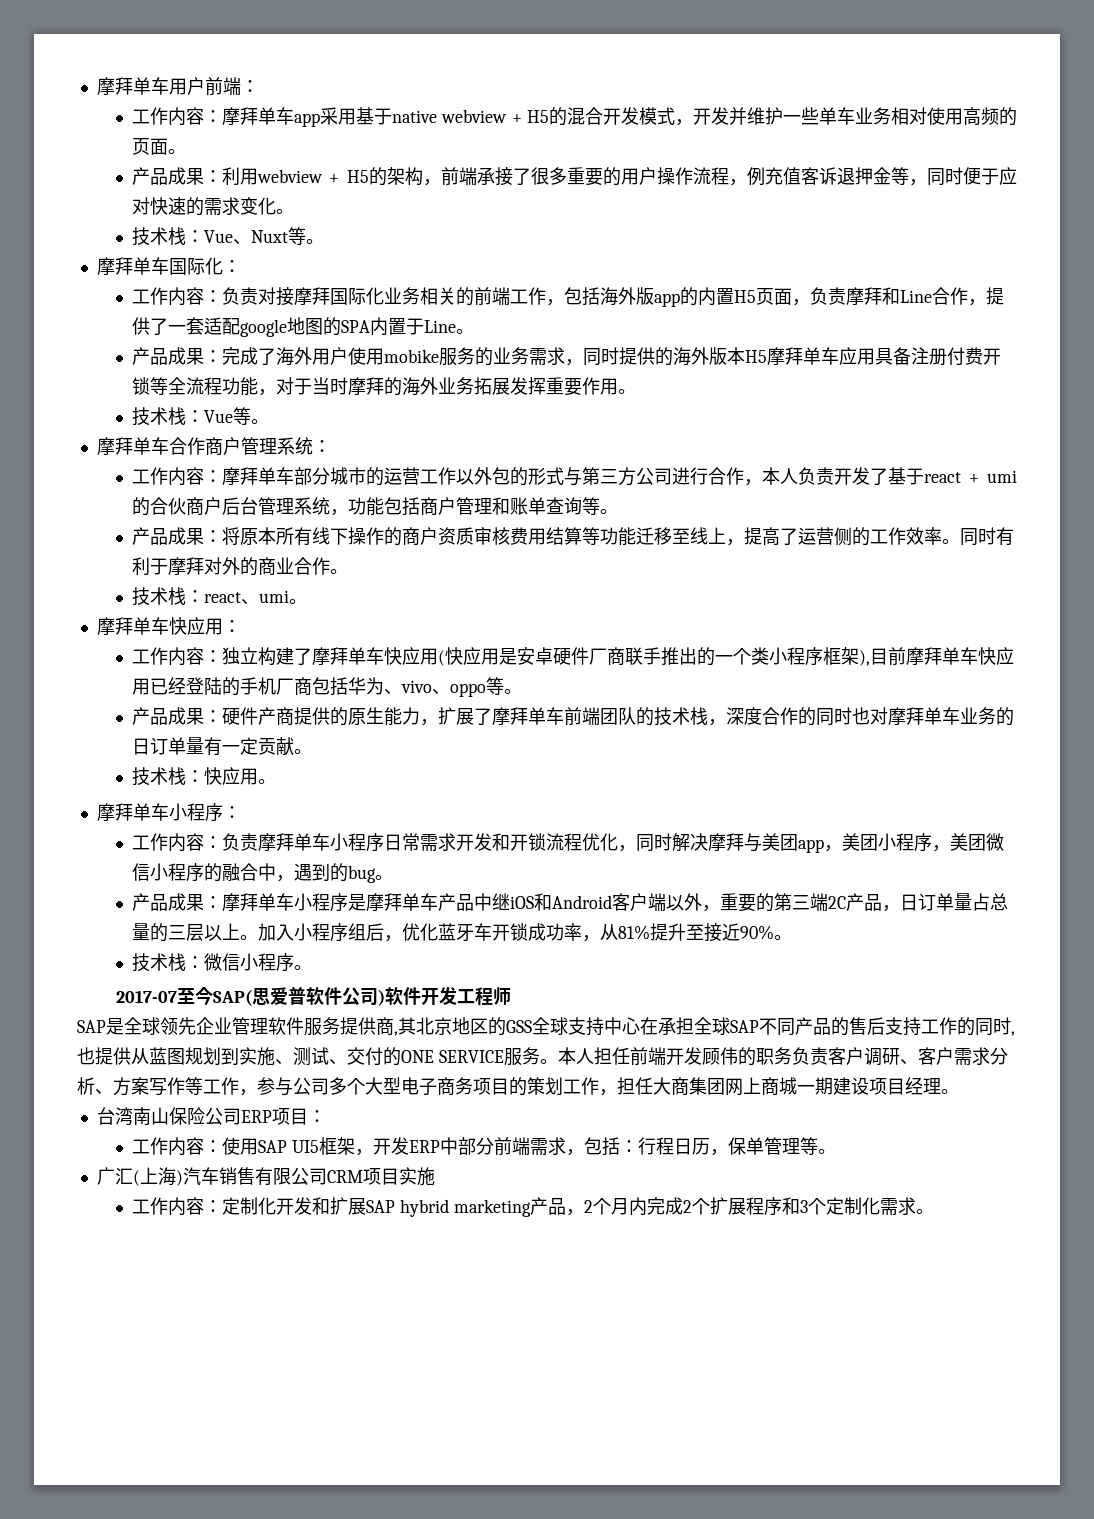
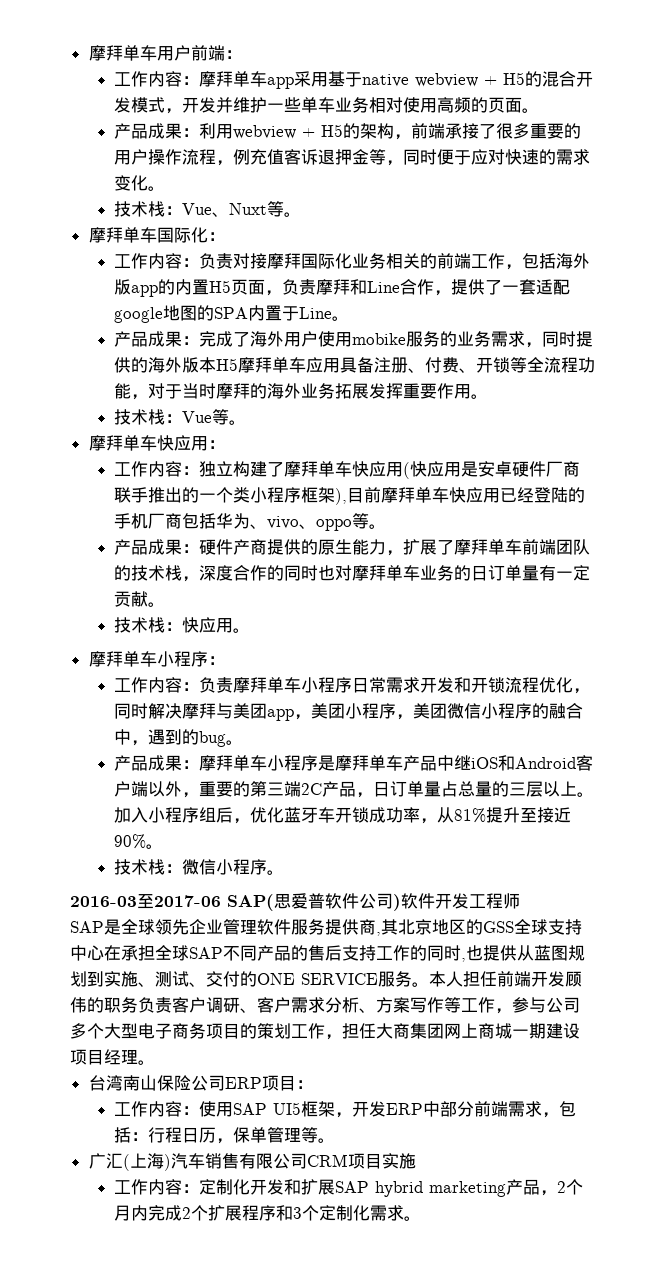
- 产品成果：完成了海外用户使用mobike服务的业务需求，同时提供的海外版本H5摩拜单车应用具备注册付费开锁等全流程功能，对于当时摩拜的海外业务拓展发挥重要作用。
+ 产品成果：完成了海外用户使用mobike服务的业务需求，同时提供的海外版本H5摩拜单车应用具备注册、付费、开锁等全流程功能，对于当时摩拜的海外业务拓展发挥重要作用。
- 摩拜单车合作商户管理系统：
- 工作内容：摩拜单车部分城市的运营工作以外包的形式与第三方公司进行合作，本人负责开发了基于react + umi的合伙商户后台管理系统，功能包括商户管理和账单查询等。
- 产品成果：将原本所有线下操作的商户资质审核费用结算等功能迁移至线上，提高了运营侧的工作效率。同时有利于摩拜对外的商业合作。
- 技术栈：react、umi。
- 2017-07至今SAP(思爱普软件公司)软件开发工程师
+ 2016-03至2017-06 SAP(思爱普软件公司)软件开发工程师

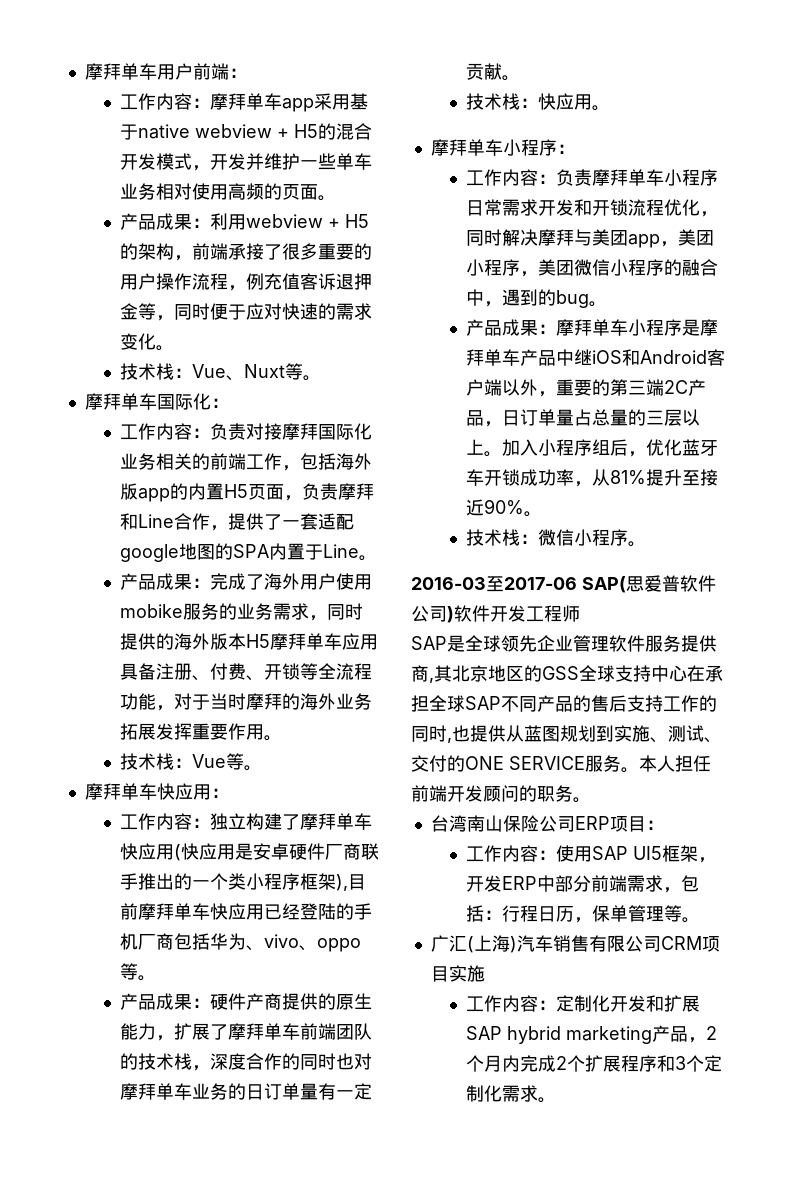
- 本人担任前端开发顾伟的职务负责客户调研、客户需求分析、方案写作等工作，参与公司多个大型电子商务项目的策划工作，担任大商集团网上商城一期建设项目经理。
+ 本人担任前端开发顾问的职务。

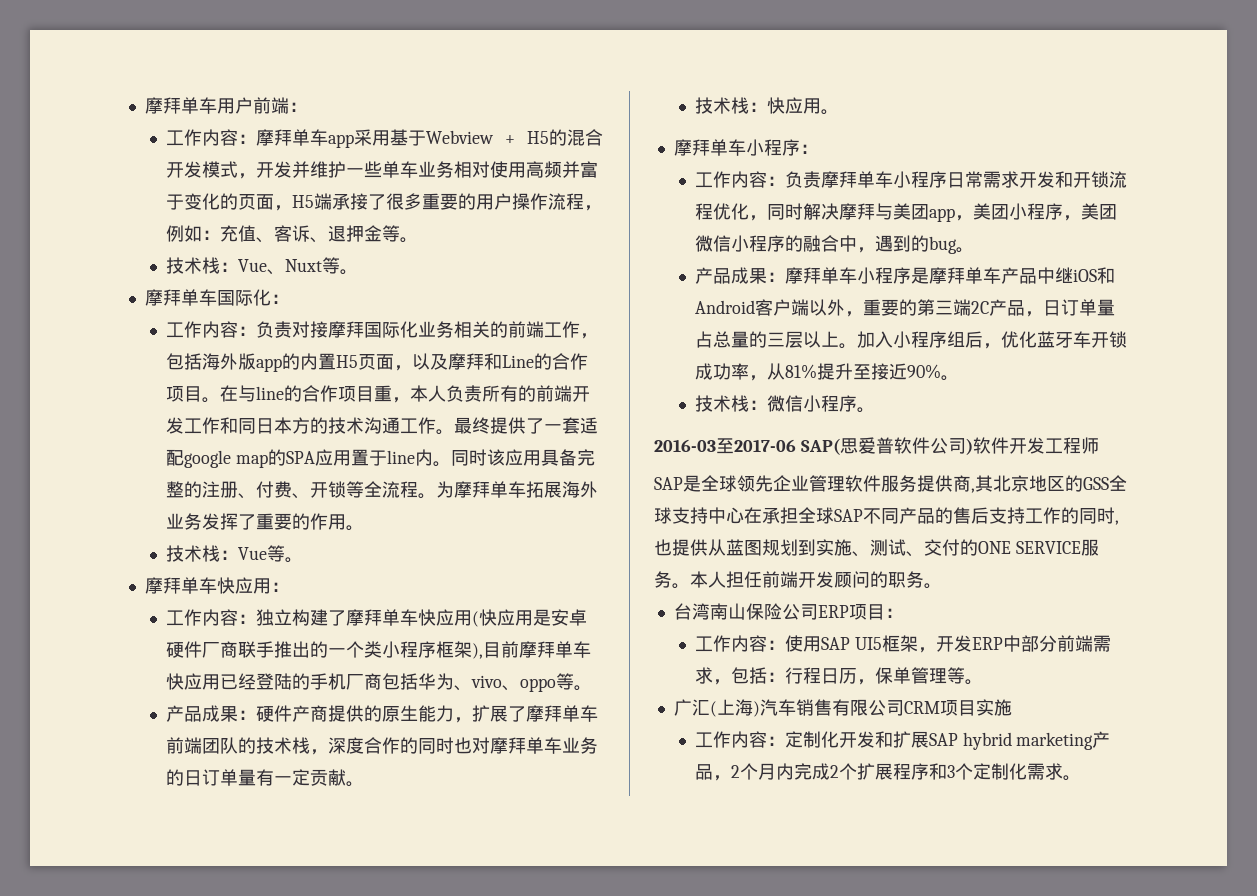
- 工作内容：摩拜单车app采用基于native webview + H5的混合开发模式，开发并维护一些单车业务相对使用高频的页面。
- 产品成果：利用webview + H5的架构，前端承接了很多重要的用户操作流程，例充值客诉退押金等，同时便于应对快速的需求变化。
+ 工作内容：摩拜单车app采用基于Webview + H5的混合开发模式，开发并维护一些单车业务相对使用高频并富于变化的页面，H5端承接了很多重要的用户操作流程，例如：充值、客诉、退押金等。
- 工作内容：负责对接摩拜国际化业务相关的前端工作，包括海外版app的内置H5页面，负责摩拜和Line合作，提供了一套适配google地图的SPA内置于Line。
- 产品成果：完成了海外用户使用mobike服务的业务需求，同时提供的海外版本H5摩拜单车应用具备注册、付费、开锁等全流程功能，对于当时摩拜的海外业务拓展发挥重要作用。
+ 工作内容：负责对接摩拜国际化业务相关的前端工作，包括海外版app的内置H5页面，以及摩拜和Line的合作项目。在与line的合作项目重，本人负责所有的前端开发工作和同日本方的技术沟通工作。最终提供了一套适配google map的SPA应用置于line内。同时该应用具备完整的注册、付费、开锁等全流程。为摩拜单车拓展海外业务发挥了重要的作用。

